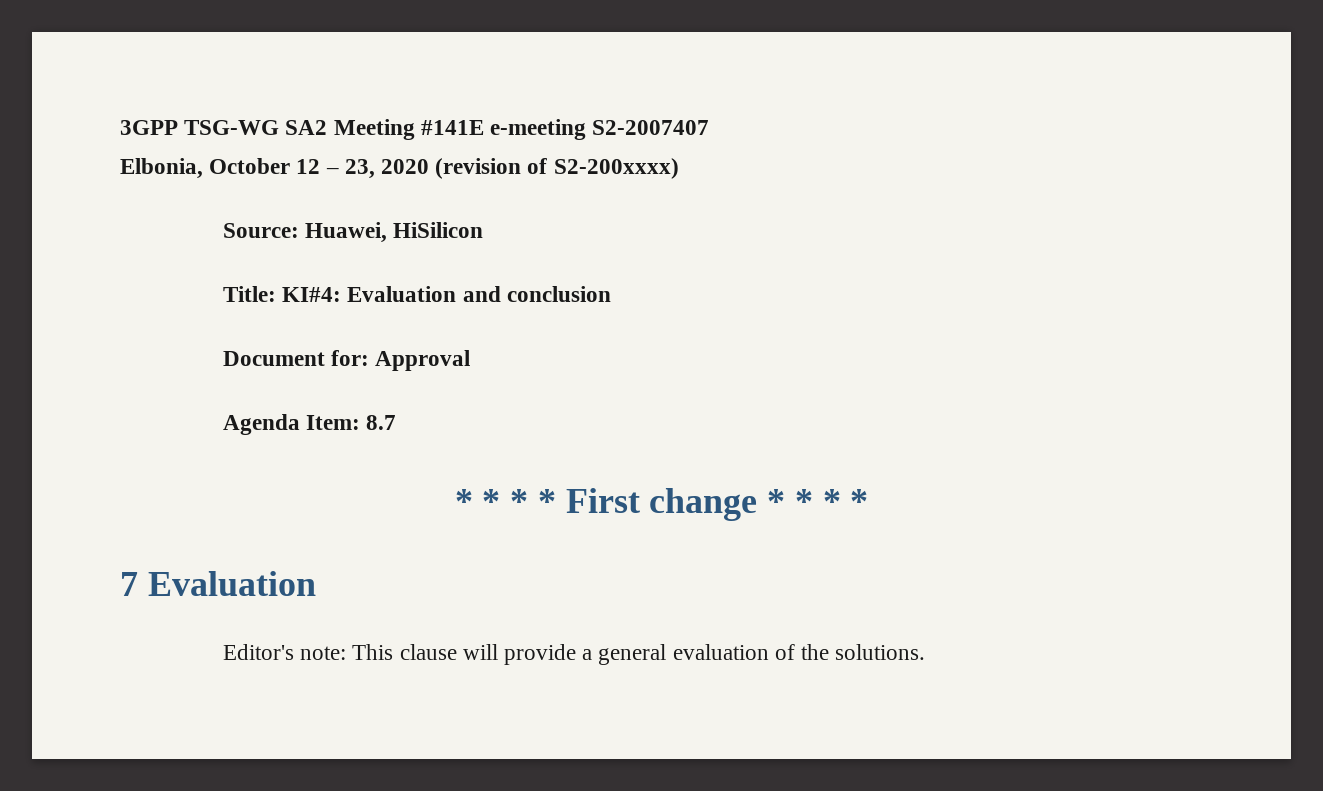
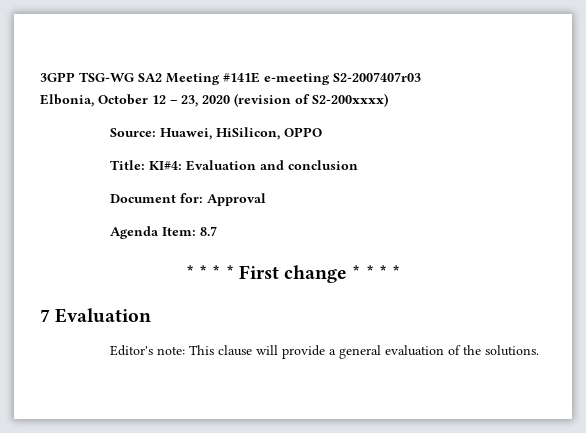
- 3GPP TSG-WG SA2 Meeting #141E e-meeting S2-2007407
+ 3GPP TSG-WG SA2 Meeting #141E e-meeting S2-2007407r03
- Source: Huawei, HiSilicon
+ Source: Huawei, HiSilicon, OPPO

